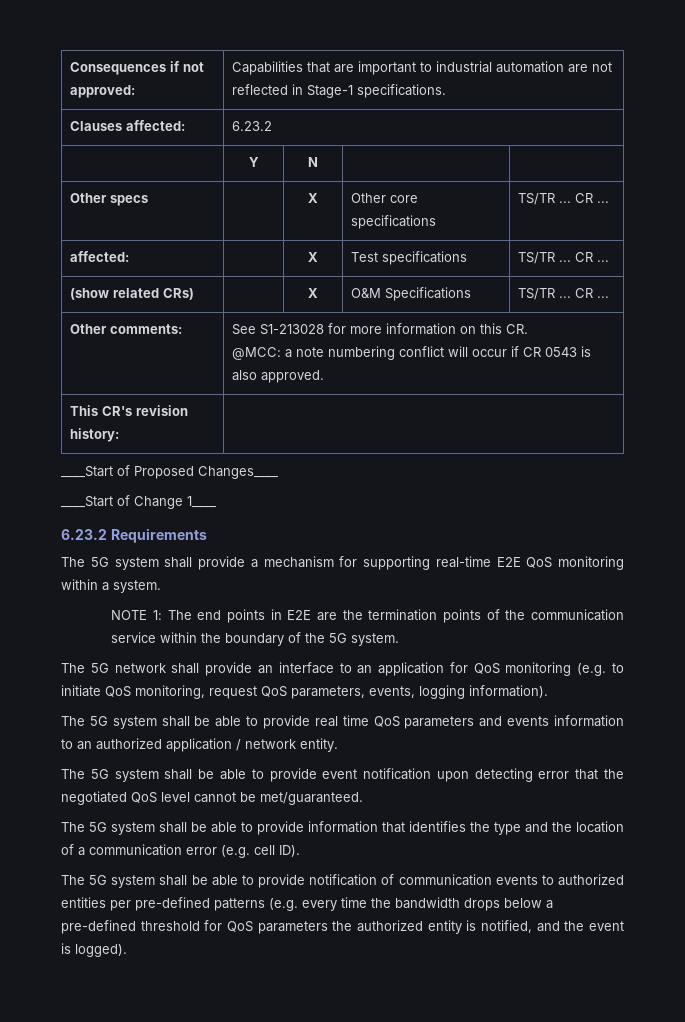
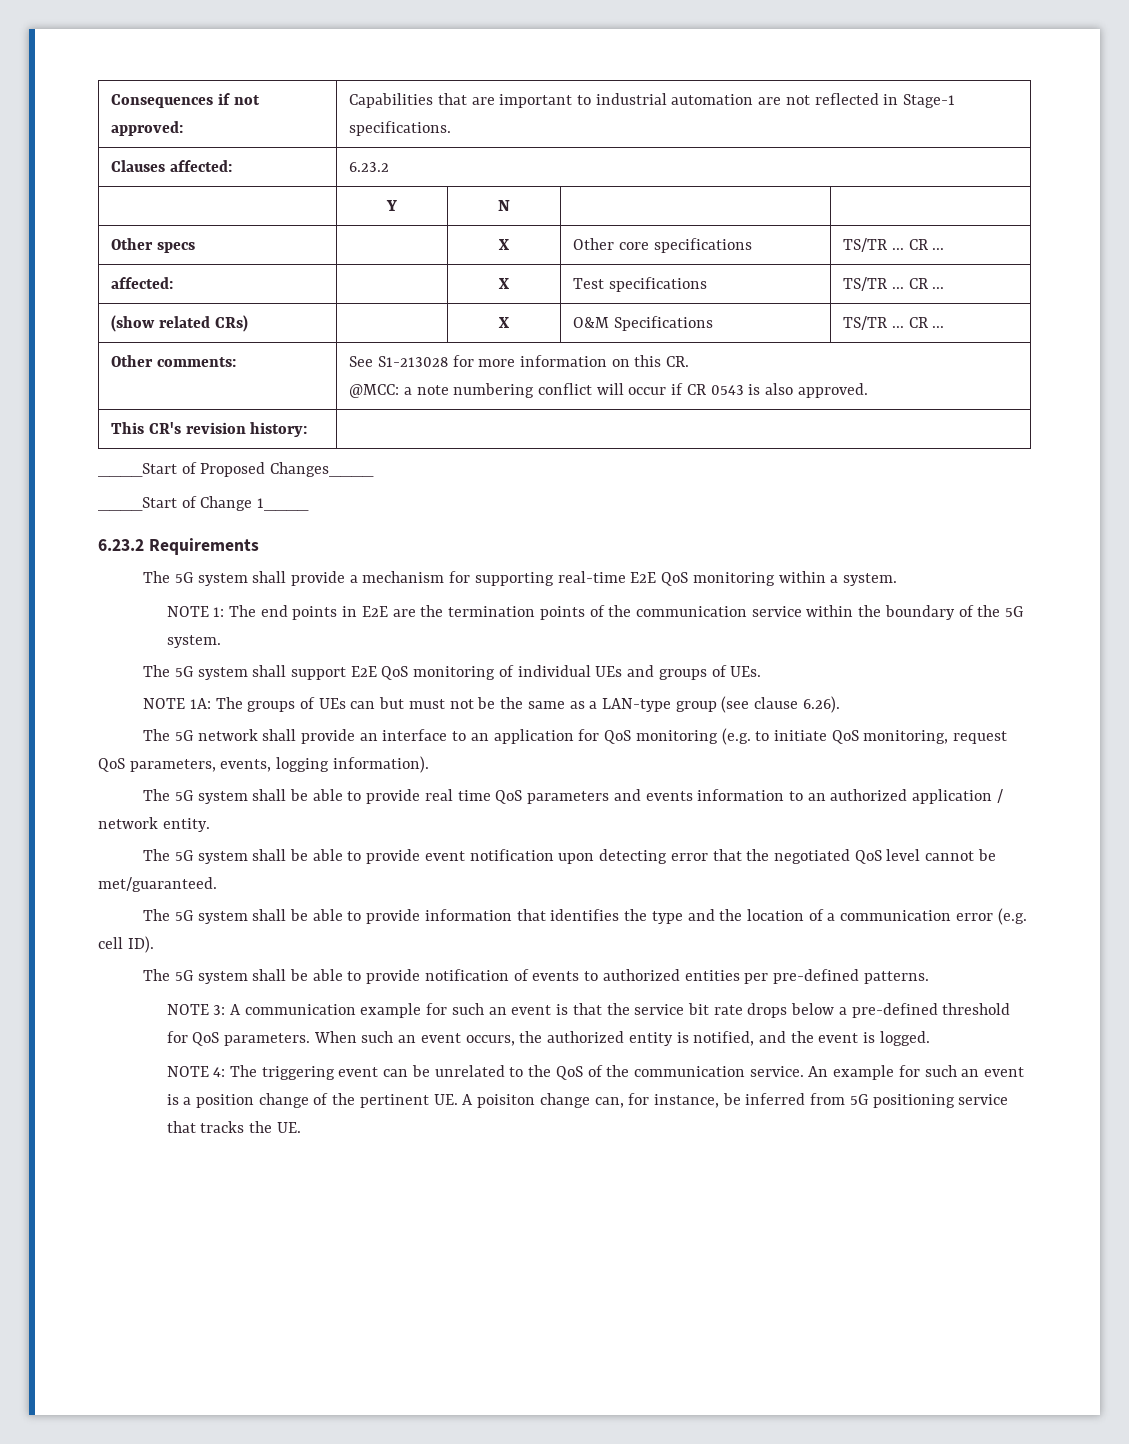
+ The 5G system shall support E2E QoS monitoring of individual UEs and groups of UEs.
+ NOTE 1A: The groups of UEs can but must not be the same as a LAN-type group (see clause 6.26).
- The 5G system shall be able to provide notification of communication events to authorized entities per pre-defined patterns (e.g. every time the bandwidth drops below a pre-defined threshold for QoS parameters the authorized entity is notified, and the event is logged).
+ The 5G system shall be able to provide notification of events to authorized entities per pre-defined patterns.
+ NOTE 3: A communication example for such an event is that the service bit rate drops below a pre-defined threshold for QoS parameters. When such an event occurs, the authorized entity is notified, and the event is logged.
+ NOTE 4: The triggering event can be unrelated to the QoS of the communication service. An example for such an event is a position change of the pertinent UE. A poisiton change can, for instance, be inferred from 5G positioning service that tracks the UE.

